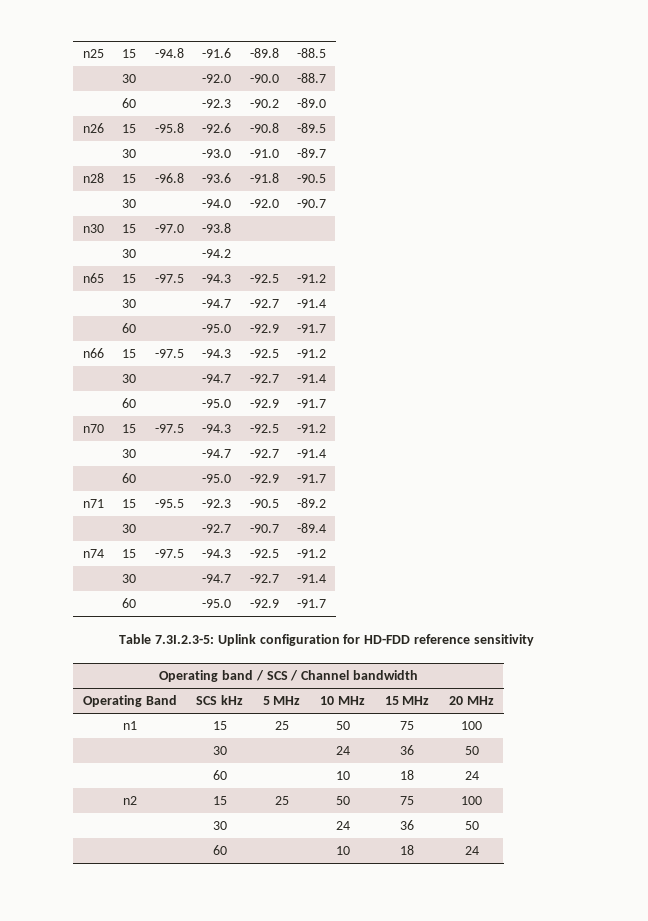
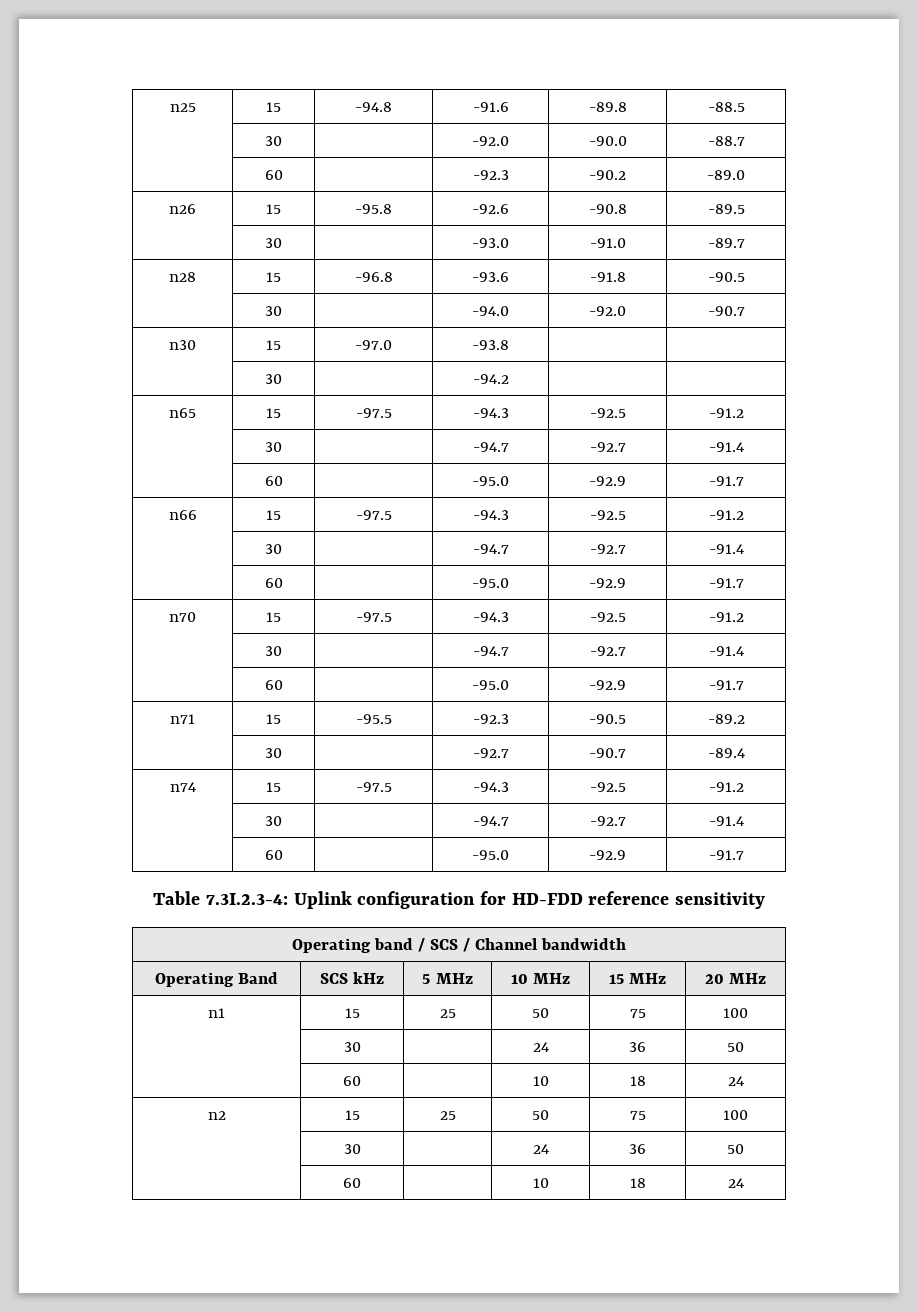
- Table 7.3I.2.3-5: Uplink configuration for HD-FDD reference sensitivity
+ Table 7.3I.2.3-4: Uplink configuration for HD-FDD reference sensitivity

